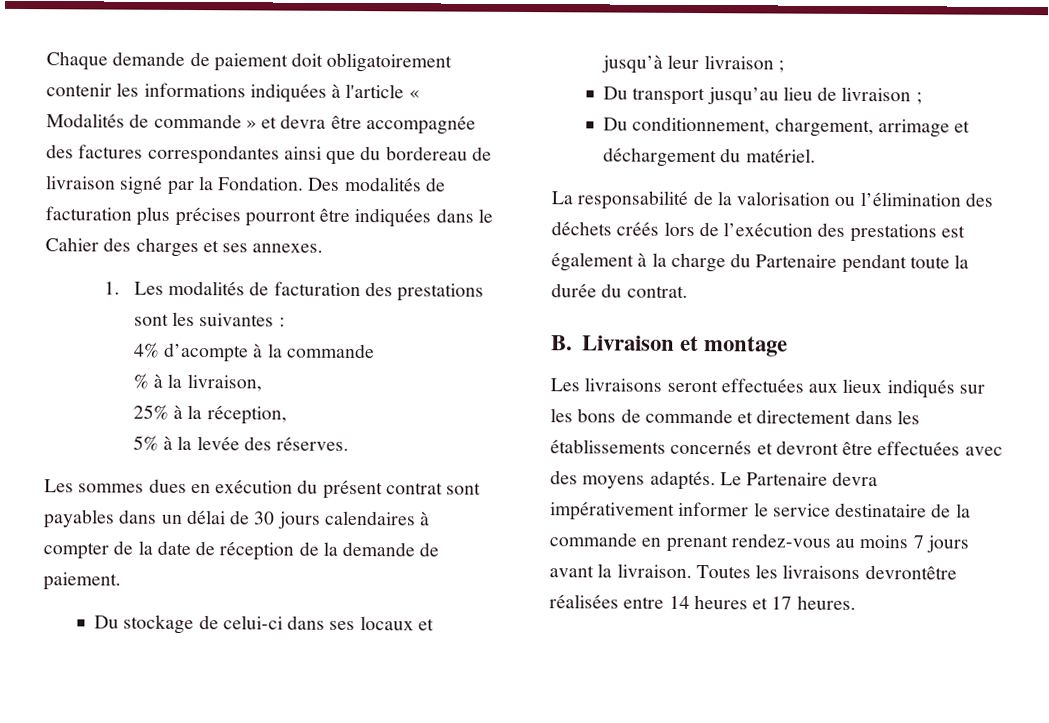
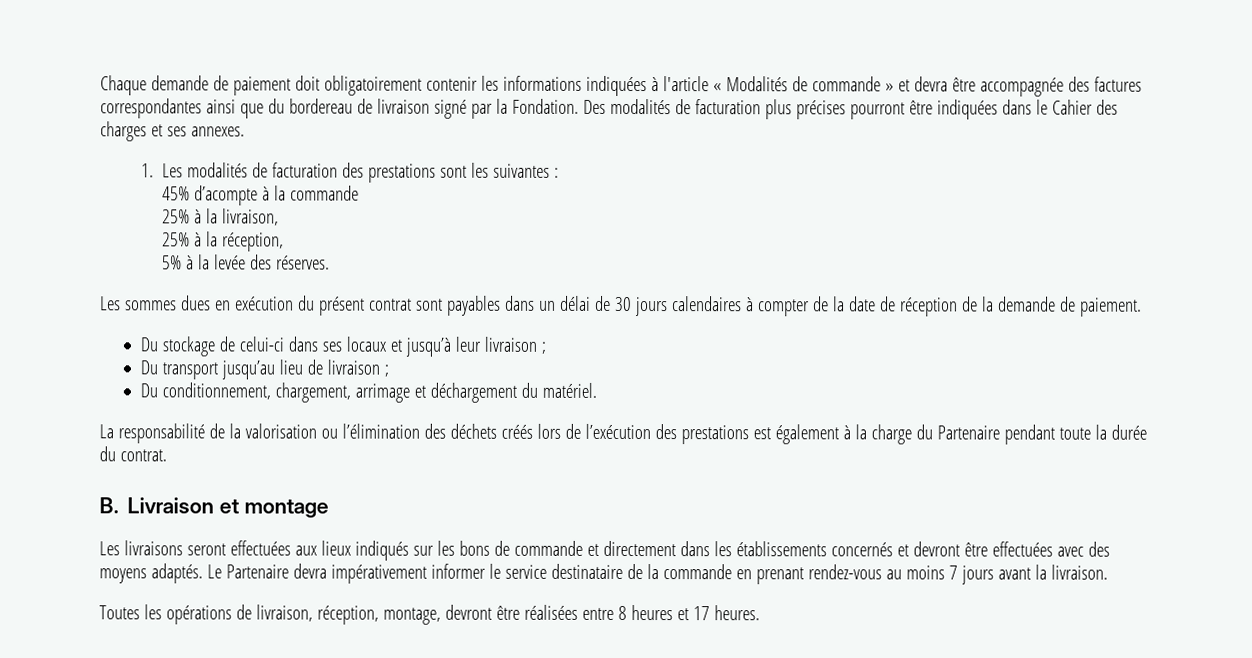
- 4% d’acompte à la commande
+ 45% d’acompte à la commande
- % à la livraison,
+ 25% à la livraison,
- Le Partenaire devra impérativement informer le service destinataire de la commande en prenant rendez-vous au moins 7 jours avant la livraison. Toutes les livraisons devrontêtre réalisées entre 14 heures et 17 heures.
+ Le Partenaire devra impérativement informer le service destinataire de la commande en prenant rendez-vous au moins 7 jours avant la livraison.
+ Toutes les opérations de livraison, réception, montage, devront être réalisées entre 8 heures et 17 heures.

